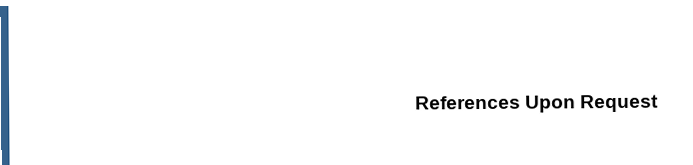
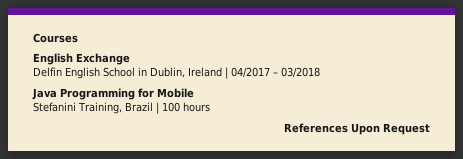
+ Courses
+ English Exchange
+ Delfin English School in Dublin, Ireland | 04/2017 – 03/2018
+ Java Programming for Mobile
+ Stefanini Training, Brazil | 100 hours

